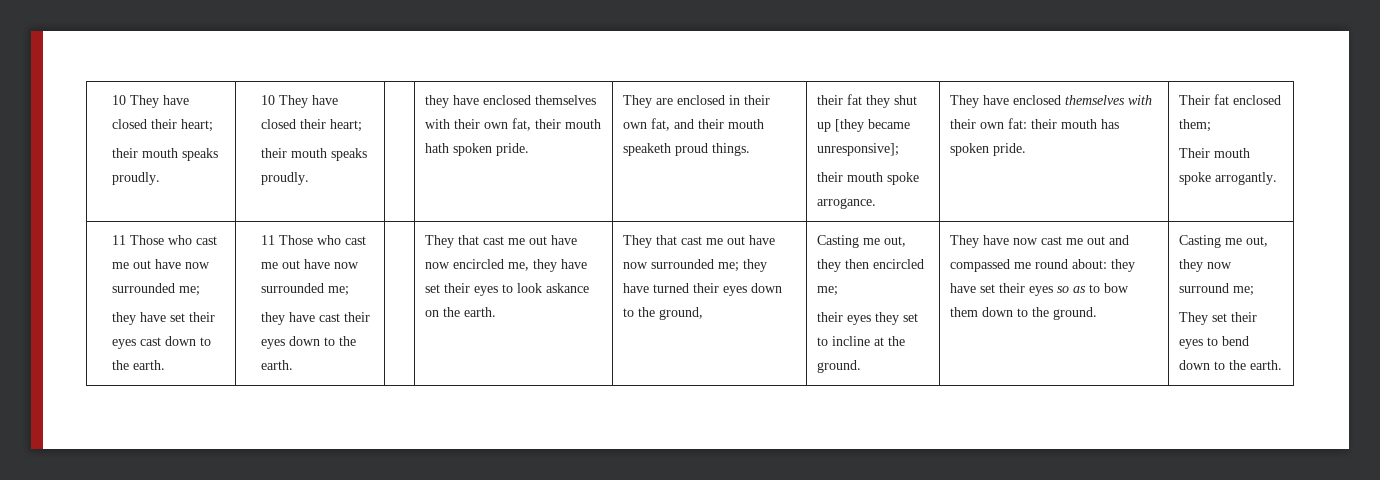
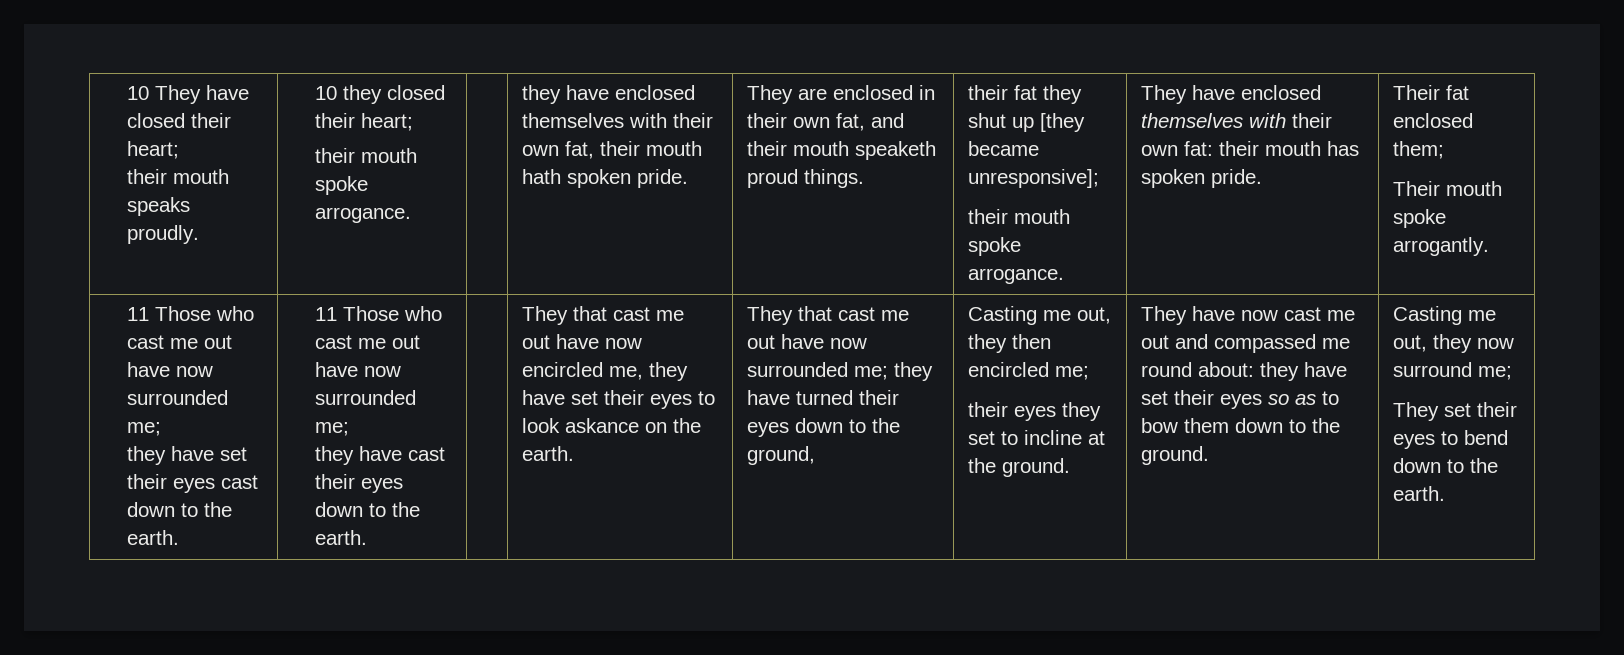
- their mouth speaks proudly. | 10 They have closed their heart;
- their mouth speaks proudly.
+ their mouth speaks proudly. | 10 they closed their heart;
+ their mouth spoke arrogance.

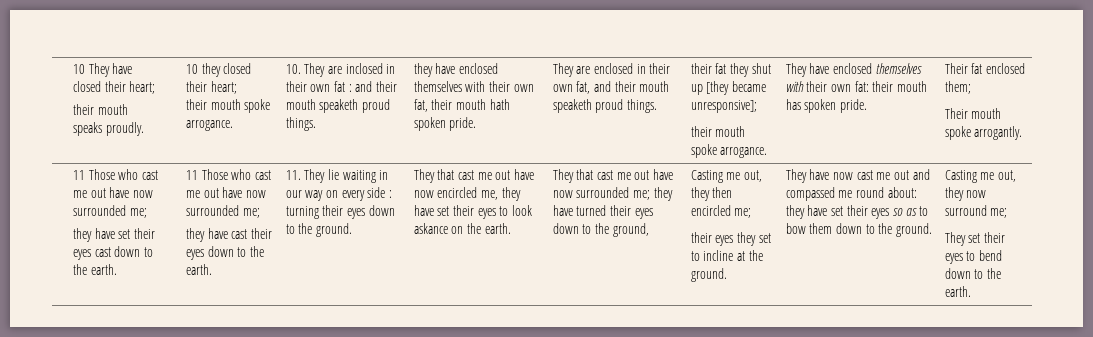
+ 10. They are inclosed in their own fat : and their mouth speaketh proud things.
+ 11. They lie waiting in our way on every side : turning their eyes down to the ground.

